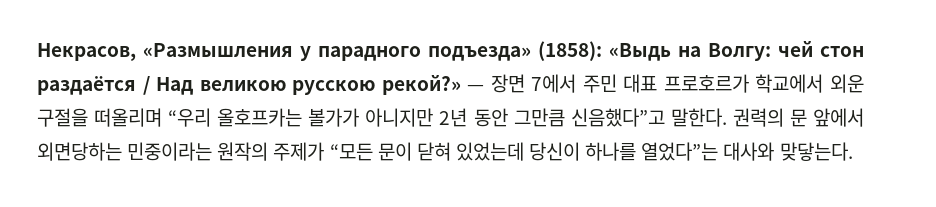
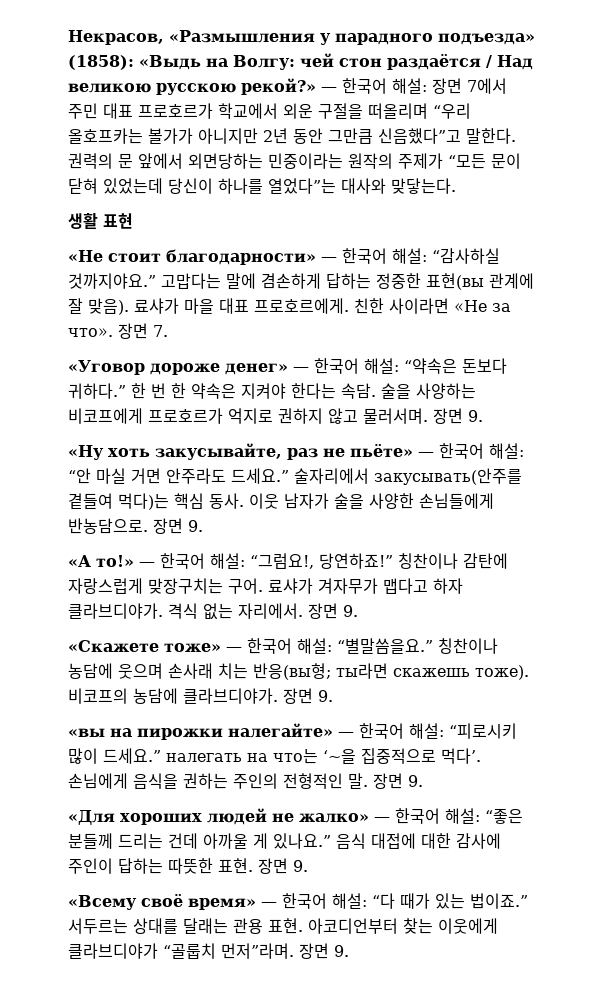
- — 장면 7에서 주민 대표 프로호르가 학교에서 외운 구절을 떠올리며 “우리 올호프카는 볼가가 아니지만 2년 동안 그만큼 신음했다”고 말한다.
+ — 한국어 해설: 장면 7에서 주민 대표 프로호르가 학교에서 외운 구절을 떠올리며 “우리 올호프카는 볼가가 아니지만 2년 동안 그만큼 신음했다”고 말한다.
+ 생활 표현
+ «Не стоит благодарности» — 한국어 해설: “감사하실 것까지야요.” 고맙다는 말에 겸손하게 답하는 정중한 표현(вы 관계에 잘 맞음). 료샤가 마을 대표 프로호르에게. 친한 사이라면 «Не за что». 장면 7.
+ «Уговор дороже денег» — 한국어 해설: “약속은 돈보다 귀하다.” 한 번 한 약속은 지켜야 한다는 속담. 술을 사양하는 비코프에게 프로호르가 억지로 권하지 않고 물러서며. 장면 9.
+ «Ну хоть закусывайте, раз не пьёте» — 한국어 해설: “안 마실 거면 안주라도 드세요.” 술자리에서 закусывать(안주를 곁들여 먹다)는 핵심 동사. 이웃 남자가 술을 사양한 손님들에게 반농담으로. 장면 9.
+ «А то!» — 한국어 해설: “그럼요!, 당연하죠!” 칭찬이나 감탄에 자랑스럽게 맞장구치는 구어. 료샤가 겨자무가 맵다고 하자 클라브디야가. 격식 없는 자리에서. 장면 9.
+ «Скажете тоже» — 한국어 해설: “별말씀을요.” 칭찬이나 농담에 웃으며 손사래 치는 반응(вы형; ты라면 скажешь тоже). 비코프의 농담에 클라브디야가. 장면 9.
+ «вы на пирожки налегайте» — 한국어 해설: “피로시키 많이 드세요.” налегать на что는 ‘~을 집중적으로 먹다’. 손님에게 음식을 권하는 주인의 전형적인 말. 장면 9.
+ «Для хороших людей не жалко» — 한국어 해설: “좋은 분들께 드리는 건데 아까울 게 있나요.” 음식 대접에 대한 감사에 주인이 답하는 따뜻한 표현. 장면 9.
+ «Всему своё время» — 한국어 해설: “다 때가 있는 법이죠.” 서두르는 상대를 달래는 관용 표현. 아코디언부터 찾는 이웃에게 클라브디야가 “골룹치 먼저”라며. 장면 9.

